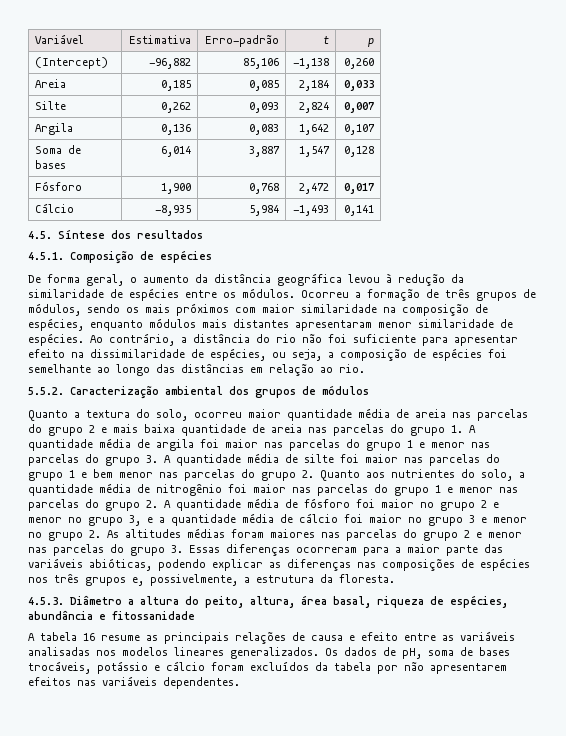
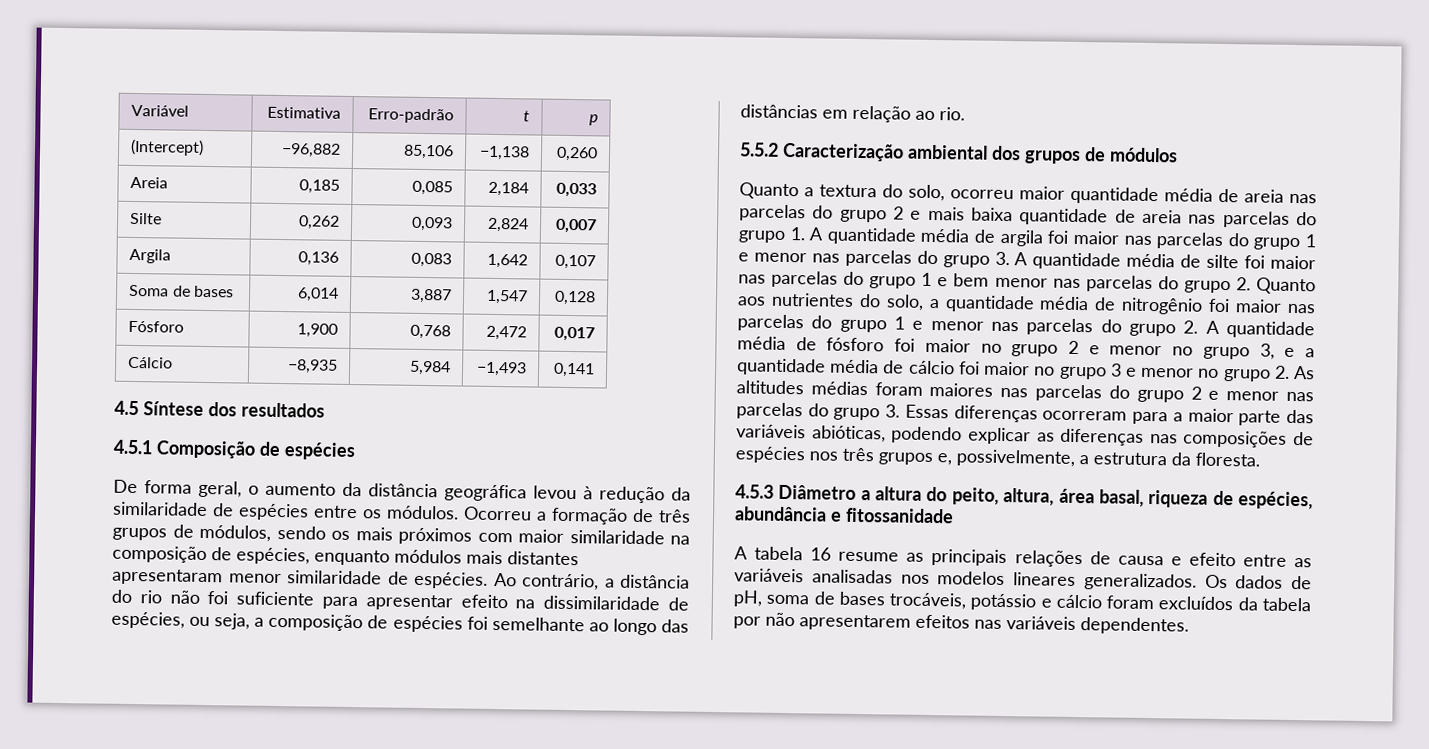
- 4.5. Síntese dos resultados
+ 4.5 Síntese dos resultados
- 4.5.1. Composição de espécies
+ 4.5.1 Composição de espécies
- 5.5.2. Caracterização ambiental dos grupos de módulos
+ 5.5.2 Caracterização ambiental dos grupos de módulos
- 4.5.3. Diâmetro a altura do peito, altura, área basal, riqueza de espécies, abundância e fitossanidade
+ 4.5.3 Diâmetro a altura do peito, altura, área basal, riqueza de espécies, abundância e fitossanidade

